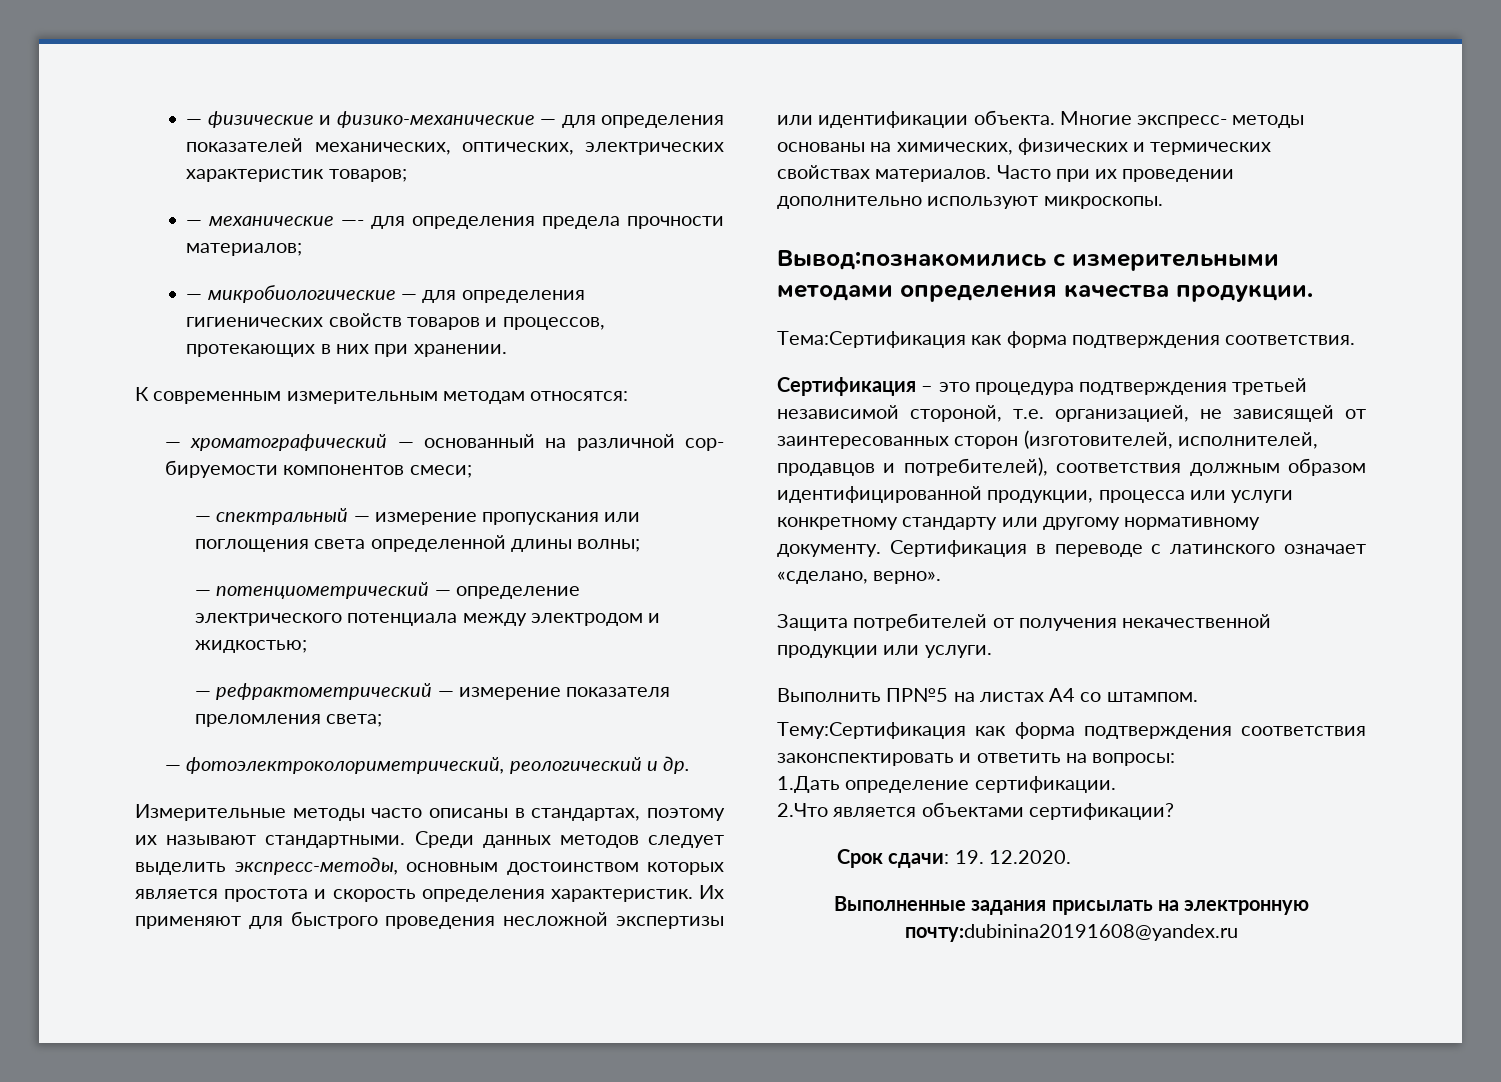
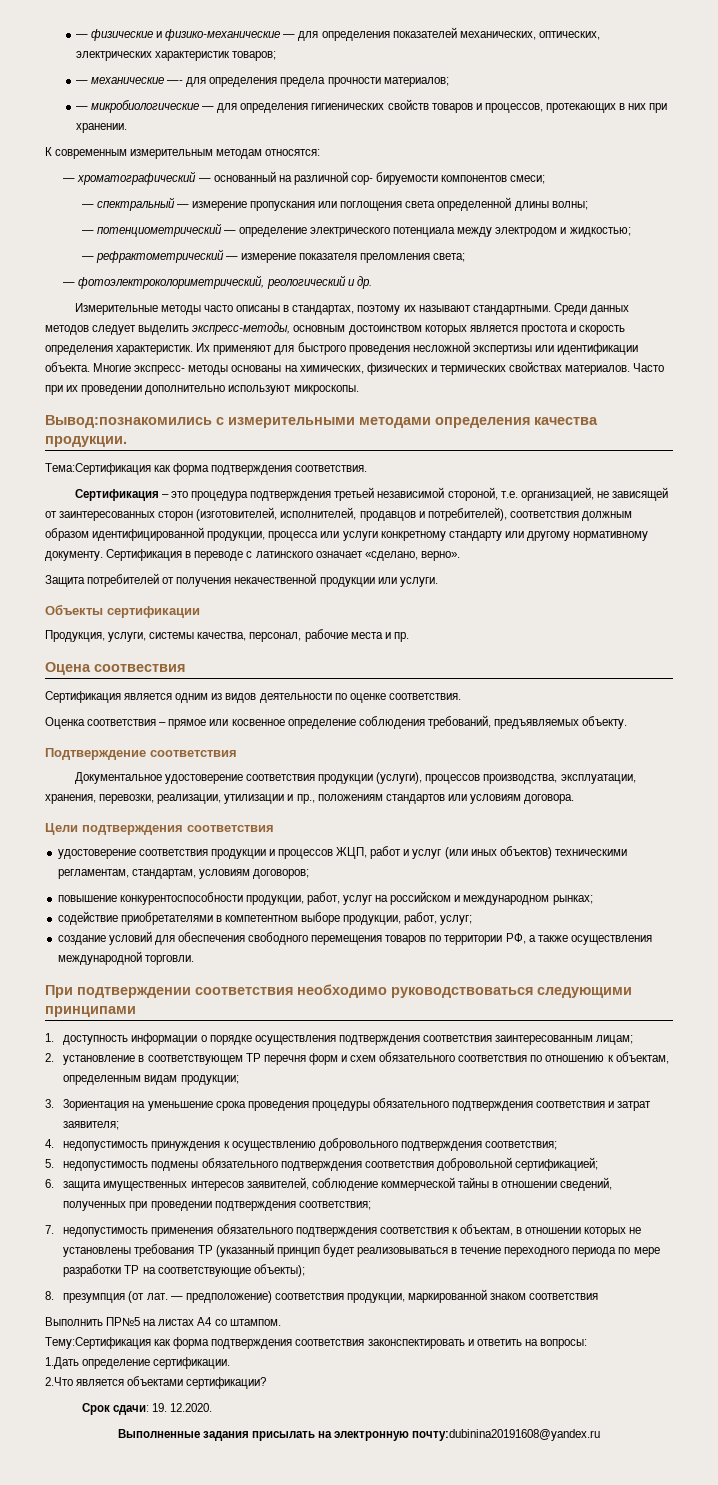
+ Объекты сертификации
+ Продукция, услуги, системы качества, персонал, рабочие места и пр.
+ Оцена соотвествия
+ Сертификация является одним из видов деятельности по оценке соответствия.
+ Оценка соответствия – прямое или косвенное определение соблюдения требований, предъявляемых объекту.
+ Подтверждение соответствия
+ Документальное удостоверение соответствия продукции (услуги), процессов производства, эксплуатации, хранения, перевозки, реализации, утилизации и пр., положениям стандартов или условиям договора.
+ Цели подтверждения соответствия
+ удостоверение соответствия продукции и процессов ЖЦП, работ и услуг (или иных объектов) техническими регламентам, стандартам, условиям договоров;
+ повышение конкурентоспособности продукции, работ, услуг на российском и международном рынках;
+ содействие приобретателями в компетентном выборе продукции, работ, услуг;
+ создание условий для обеспечения свободного перемещения товаров по территории РФ, а также осуществления международной торговли.
+ При подтверждении соответствия необходимо руководствоваться следующими принципами
+ 1. доступность информации о порядке осуществления подтверждения соответствия заинтересованным лицам;
+ 2. установление в соответствующем ТР перечня форм и схем обязательного соответствия по отношению к объектам, определенным видам продукции;
+ 3. 3ориентация на уменьшение срока проведения процедуры обязательного подтверждения соответствия и затрат заявителя;
+ 4. недопустимость принуждения к осуществлению добровольного подтверждения соответствия;
+ 5. недопустимость подмены обязательного подтверждения соответствия добровольной сертификацией;
+ 6. защита имущественных интересов заявителей, соблюдение коммерческой тайны в отношении сведений, полученных при проведении подтверждения соответствия;
+ 7. недопустимость применения обязательного подтверждения соответствия к объектам, в отношении которых не установлены требования ТР (указанный принцип будет реализовываться в течение переходного периода по мере разработки ТР на соответствующие объекты);
+ 8. презумпция (от лат. — предположение) соответствия продукции, маркированной знаком соответствия

